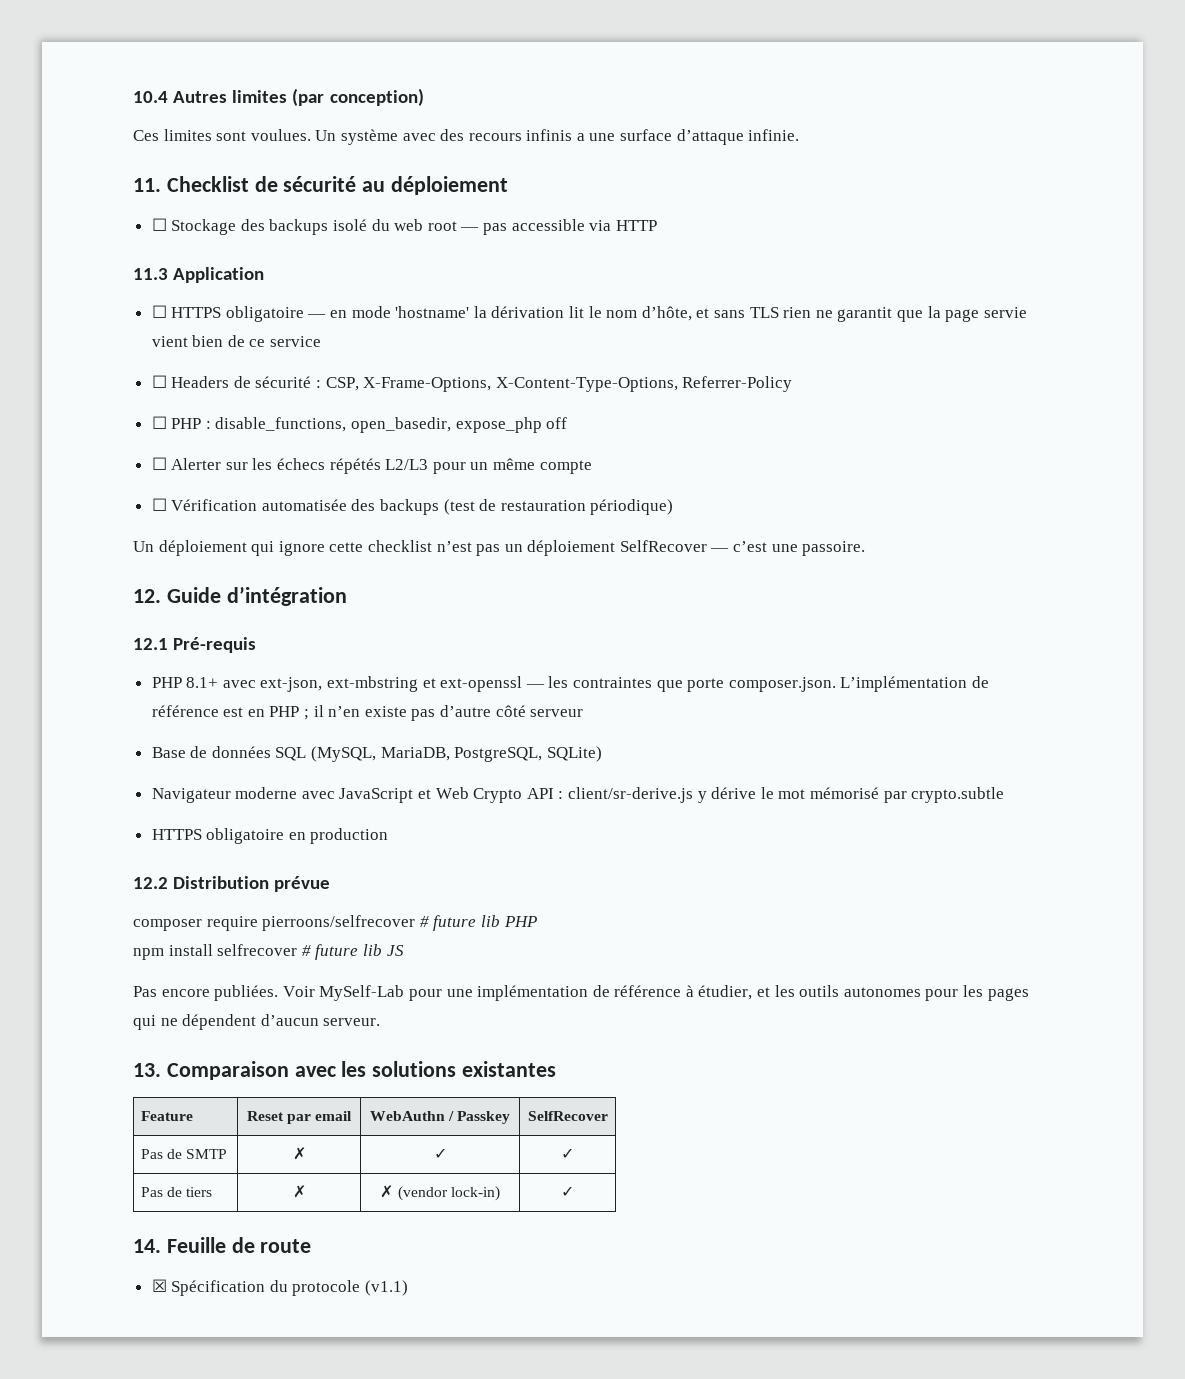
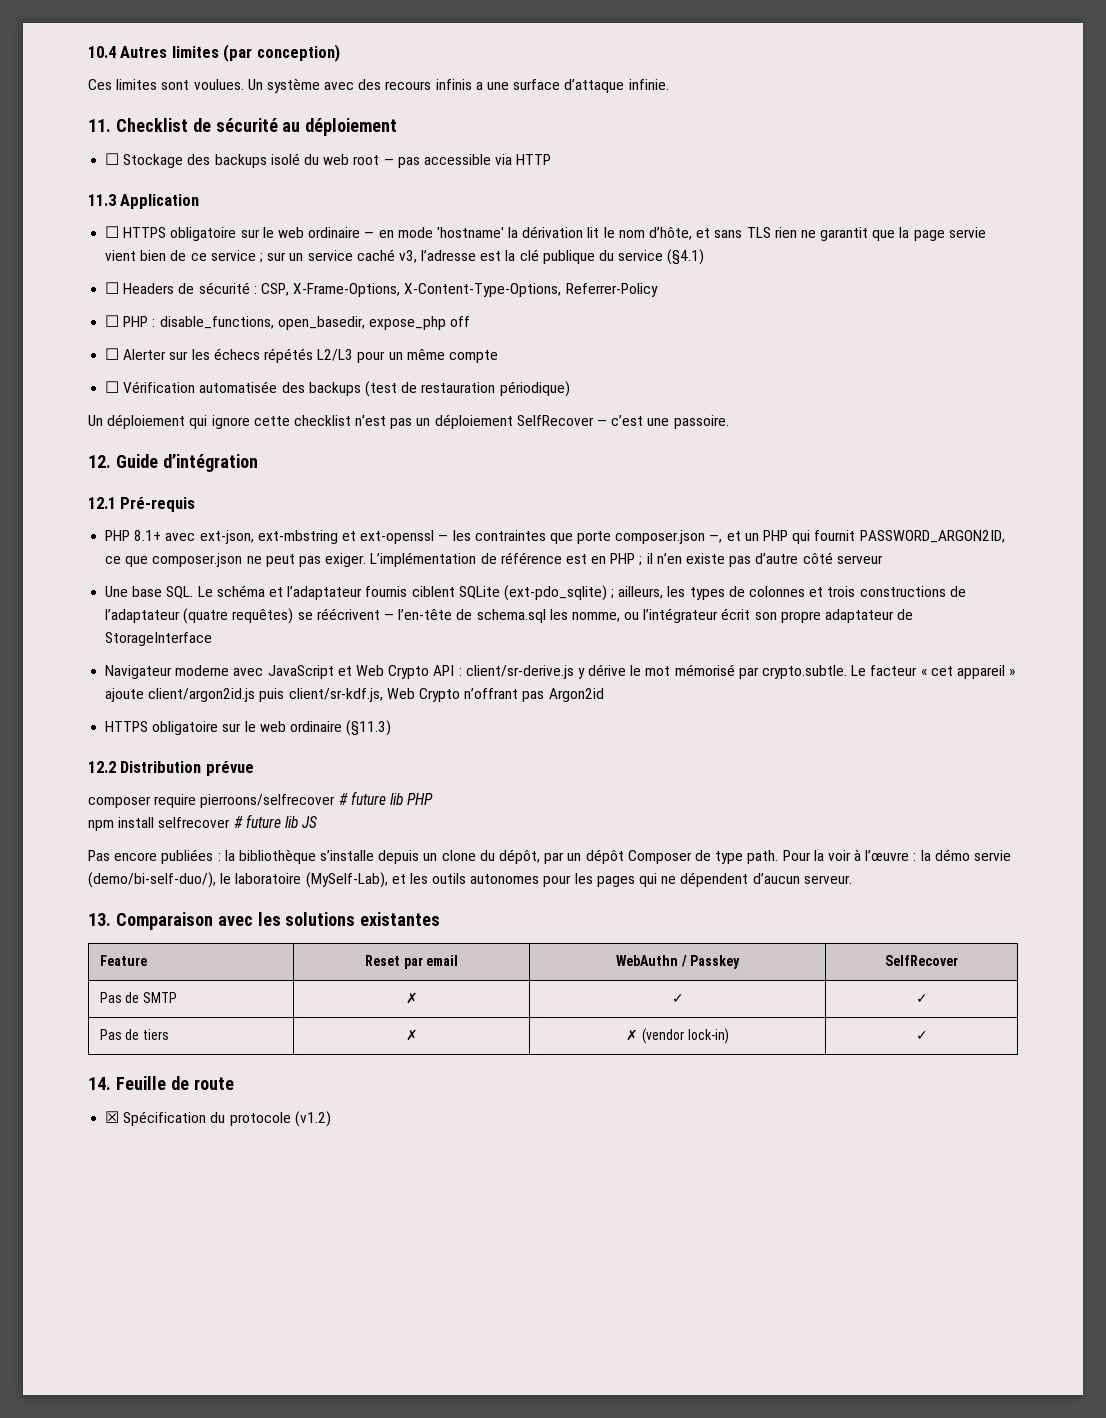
- ☐ HTTPS obligatoire — en mode 'hostname' la dérivation lit le nom d’hôte, et sans TLS rien ne garantit que la page servie vient bien de ce service
+ ☐ HTTPS obligatoire sur le web ordinaire — en mode 'hostname' la dérivation lit le nom d’hôte, et sans TLS rien ne garantit que la page servie vient bien de ce service ; sur un service caché v3, l’adresse est la clé publique du service (§4.1)
- PHP 8.1+ avec ext-json, ext-mbstring et ext-openssl — les contraintes que porte composer.json. L’implémentation de référence est en PHP ; il n’en existe pas d’autre côté serveur
+ PHP 8.1+ avec ext-json, ext-mbstring et ext-openssl — les contraintes que porte composer.json —, et un PHP qui fournit PASSWORD_ARGON2ID, ce que composer.json ne peut pas exiger. L’implémentation de référence est en PHP ; il n’en existe pas d’autre côté serveur
- Base de données SQL (MySQL, MariaDB, PostgreSQL, SQLite)
+ Une base SQL. Le schéma et l’adaptateur fournis ciblent SQLite (ext-pdo_sqlite) ; ailleurs, les types de colonnes et trois constructions de l’adaptateur (quatre requêtes) se réécrivent — l’en-tête de schema.sql les nomme, ou l’intégrateur écrit son propre adaptateur de StorageInterface
- Navigateur moderne avec JavaScript et Web Crypto API : client/sr-derive.js y dérive le mot mémorisé par crypto.subtle
- HTTPS obligatoire en production
+ Navigateur moderne avec JavaScript et Web Crypto API : client/sr-derive.js y dérive le mot mémorisé par crypto.subtle. Le facteur « cet appareil » ajoute client/argon2id.js puis client/sr-kdf.js, Web Crypto n’offrant pas Argon2id
+ HTTPS obligatoire sur le web ordinaire (§11.3)
- Pas encore publiées. Voir MySelf-Lab pour une implémentation de référence à étudier, et les outils autonomes pour les pages qui ne dépendent d’aucun serveur.
+ Pas encore publiées : la bibliothèque s’installe depuis un clone du dépôt, par un dépôt Composer de type path. Pour la voir à l’œuvre : la démo servie (demo/bi-self-duo/), le laboratoire (MySelf-Lab), et les outils autonomes pour les pages qui ne dépendent d’aucun serveur.
- ☒ Spécification du protocole (v1.1)
+ ☒ Spécification du protocole (v1.2)

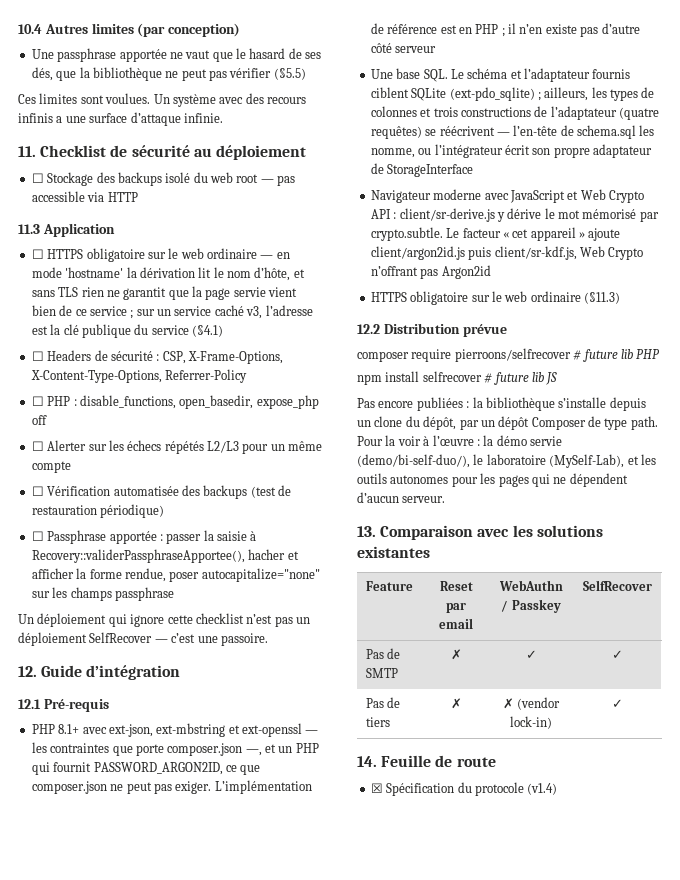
+ Une passphrase apportée ne vaut que le hasard de ses dés, que la bibliothèque ne peut pas vérifier (§5.5)
+ ☐ Passphrase apportée : passer la saisie à Recovery::validerPassphraseApportee(), hacher et afficher la forme rendue, poser autocapitalize="none" sur les champs passphrase
- ☒ Spécification du protocole (v1.2)
+ ☒ Spécification du protocole (v1.4)

